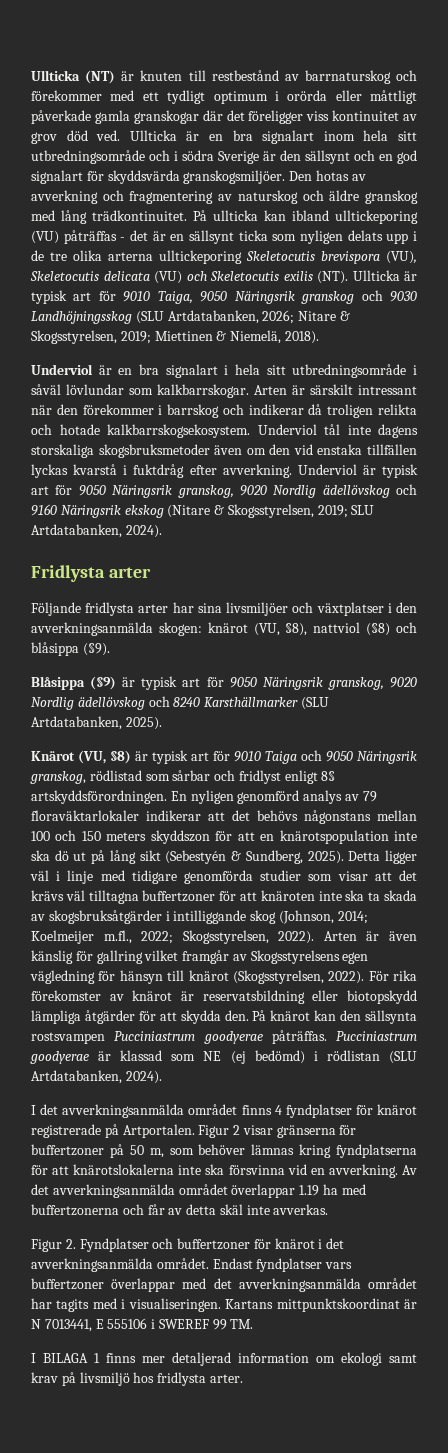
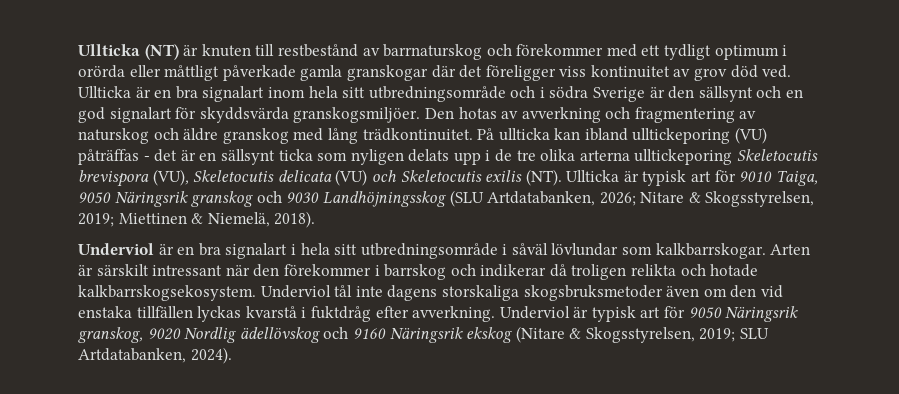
- Fridlysta arter
- Följande fridlysta arter har sina livsmiljöer och växtplatser i den avverkningsanmälda skogen: knärot (VU, §8), nattviol (§8) och blåsippa (§9).
- Blåsippa (§9) är typisk art för 9050 Näringsrik granskog, 9020 Nordlig ädellövskog och 8240 Karsthällmarker (SLU Artdatabanken, 2025).
- Knärot (VU, §8) är typisk art för 9010 Taiga och 9050 Näringsrik granskog, rödlistad som sårbar och fridlyst enligt 8§ artskyddsförordningen. En nyligen genomförd analys av 79 floraväktarlokaler indikerar att det behövs någonstans mellan 100 och 150 meters skyddszon för att en knärotspopulation inte ska dö ut på lång sikt (Sebestyén & Sundberg, 2025). Detta ligger väl i linje med tidigare genomförda studier som visar att det krävs väl tilltagna buffertzoner för att knäroten inte ska ta skada av skogsbruksåtgärder i intilliggande skog (Johnson, 2014; Koelmeijer m.fl., 2022; Skogsstyrelsen, 2022). Arten är även känslig för gallring vilket framgår av Skogsstyrelsens egen vägledning för hänsyn till knärot (Skogsstyrelsen, 2022). För rika förekomster av knärot är reservatsbildning eller biotopskydd lämpliga åtgärder för att skydda den. På knärot kan den sällsynta rostsvampen Pucciniastrum goodyerae påträffas. Pucciniastrum goodyerae är klassad som NE (ej bedömd) i rödlistan (SLU Artdatabanken, 2024).
- I det avverkningsanmälda området finns 4 fyndplatser för knärot registrerade på Artportalen. Figur 2 visar gränserna för buffertzoner på 50 m, som behöver lämnas kring fyndplatserna för att knärotslokalerna inte ska försvinna vid en avverkning. Av det avverkningsanmälda området överlappar 1.19 ha med buffertzonerna och får av detta skäl inte avverkas.
- Figur 2. Fyndplatser och buffertzoner för knärot i det avverkningsanmälda området. Endast fyndplatser vars buffertzoner överlappar med det avverkningsanmälda området har tagits med i visualiseringen. Kartans mittpunktskoordinat är N 7013441, E 555106 i SWEREF 99 TM.
- I BILAGA 1 finns mer detaljerad information om ekologi samt krav på livsmiljö hos fridlysta arter.

